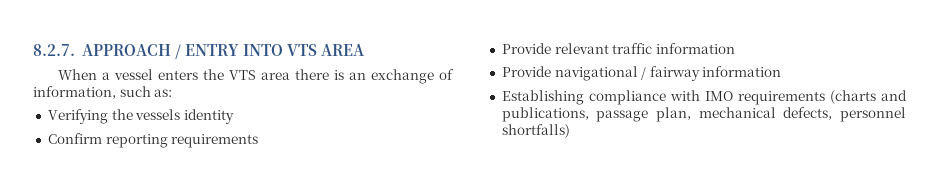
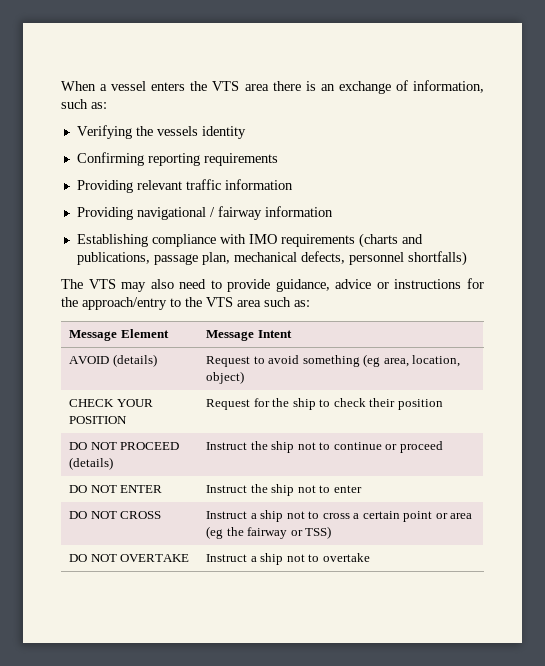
- 8.2.7. APPROACH / ENTRY INTO VTS AREA
- Confirm reporting requirements
+ Confirming reporting requirements
- Provide relevant traffic information
+ Providing relevant traffic information
- Provide navigational / fairway information
+ Providing navigational / fairway information
+ The VTS may also need to provide guidance, advice or instructions for the approach/entry to the VTS area such as:
+ Message Element | Message Intent
+ AVOID (details) | Request to avoid something (eg area, location, object)
+ CHECK YOUR POSITION | Request for the ship to check their position
+ DO NOT PROCEED (details) | Instruct the ship not to continue or proceed
+ DO NOT ENTER | Instruct the ship not to enter
+ DO NOT CROSS | Instruct a ship not to cross a certain point or area (eg the fairway or TSS)
+ DO NOT OVERTAKE | Instruct a ship not to overtake

